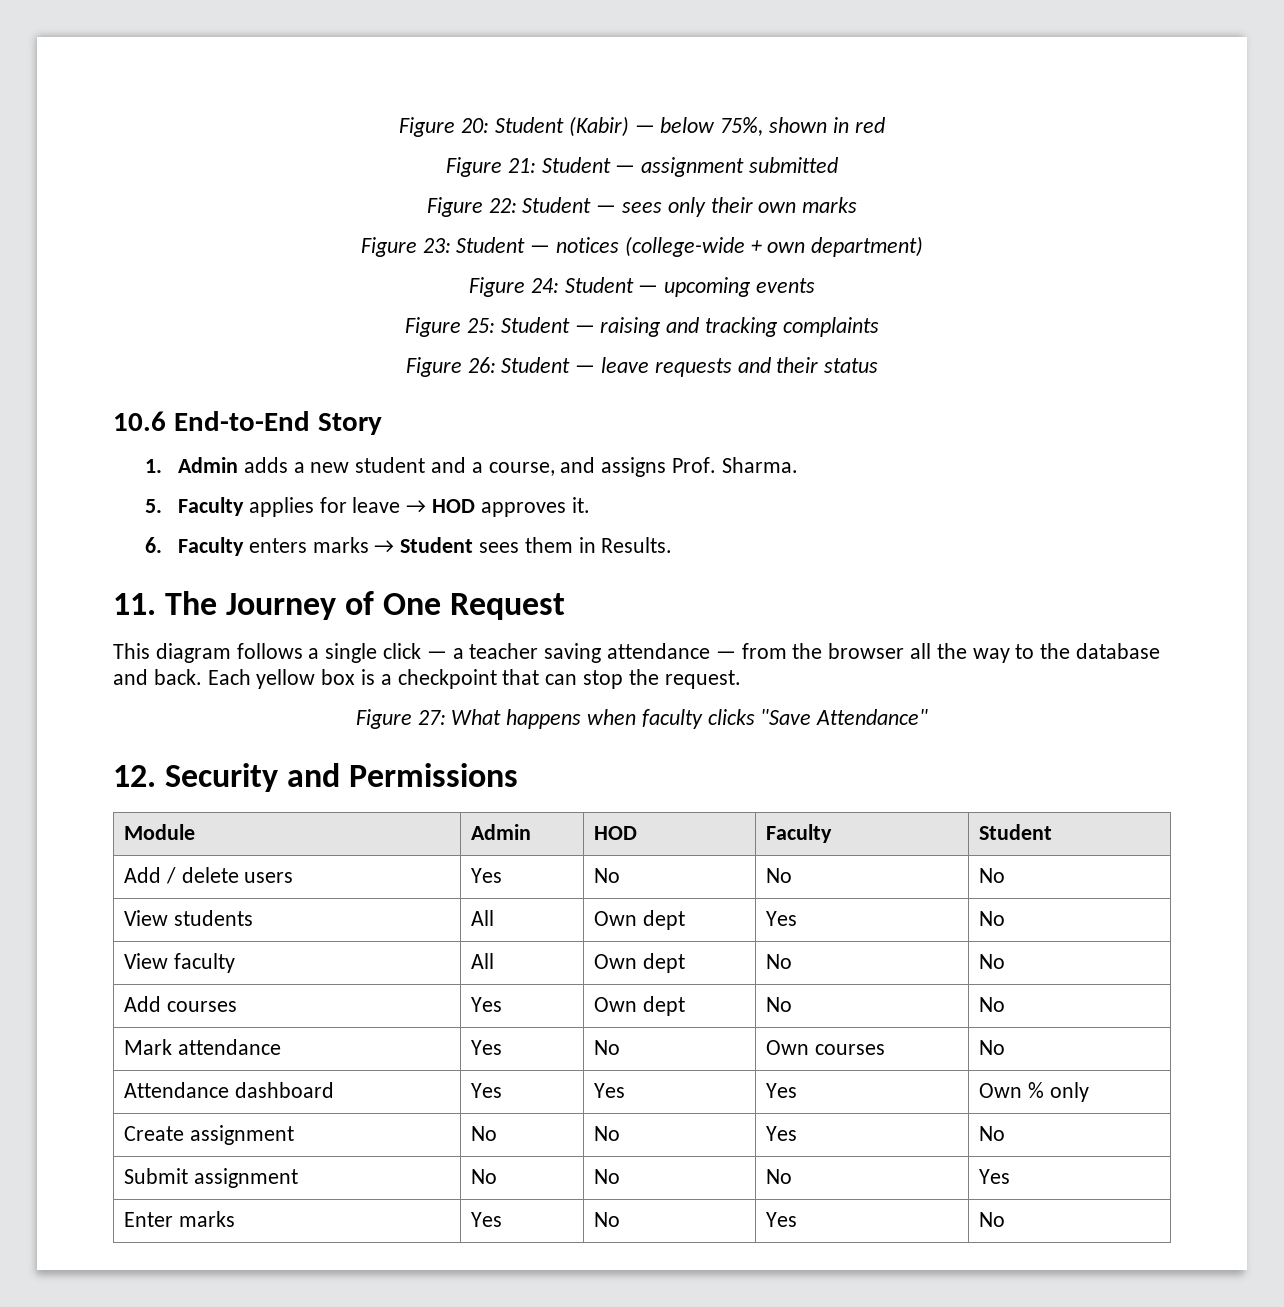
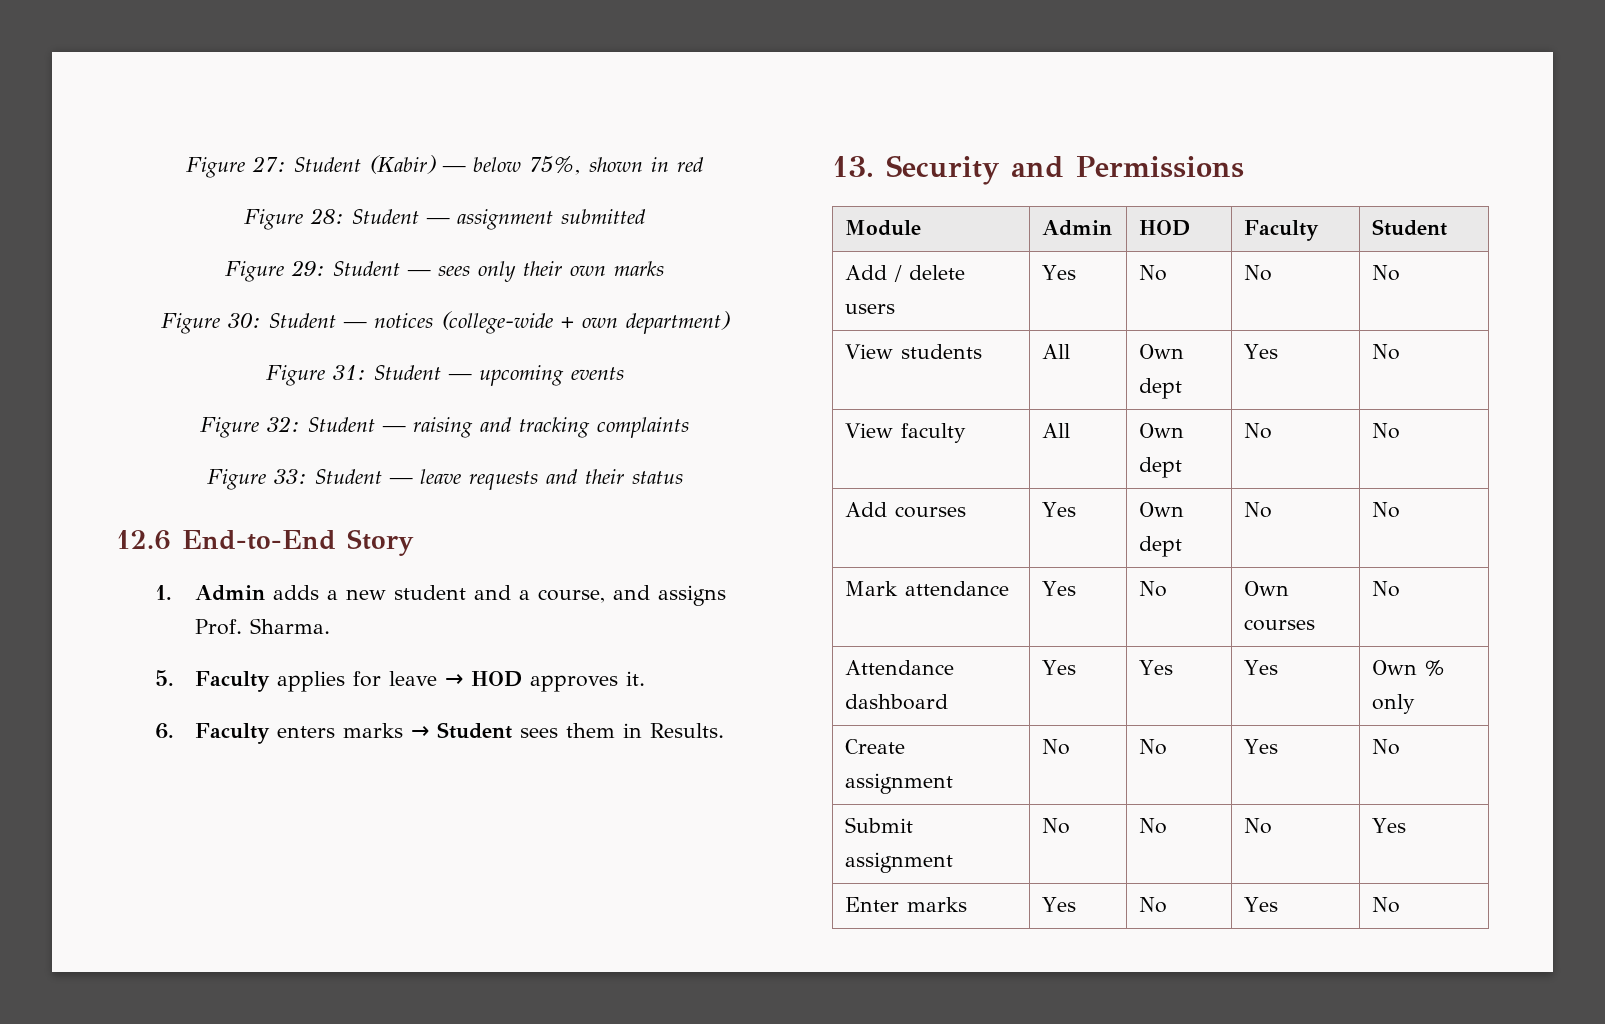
- Figure 20: Student (Kabir) — below 75%, shown in red
+ Figure 27: Student (Kabir) — below 75%, shown in red
- Figure 21: Student — assignment submitted
+ Figure 28: Student — assignment submitted
- Figure 22: Student — sees only their own marks
+ Figure 29: Student — sees only their own marks
- Figure 23: Student — notices (college-wide + own department)
+ Figure 30: Student — notices (college-wide + own department)
- Figure 24: Student — upcoming events
+ Figure 31: Student — upcoming events
- Figure 25: Student — raising and tracking complaints
+ Figure 32: Student — raising and tracking complaints
- Figure 26: Student — leave requests and their status
+ Figure 33: Student — leave requests and their status
- 10.6 End-to-End Story
+ 12.6 End-to-End Story
- 11. The Journey of One Request
- This diagram follows a single click — a teacher saving attendance — from the browser all the way to the database and back. Each yellow box is a checkpoint that can stop the request.
- Figure 27: What happens when faculty clicks "Save Attendance"
- 12. Security and Permissions
+ 13. Security and Permissions

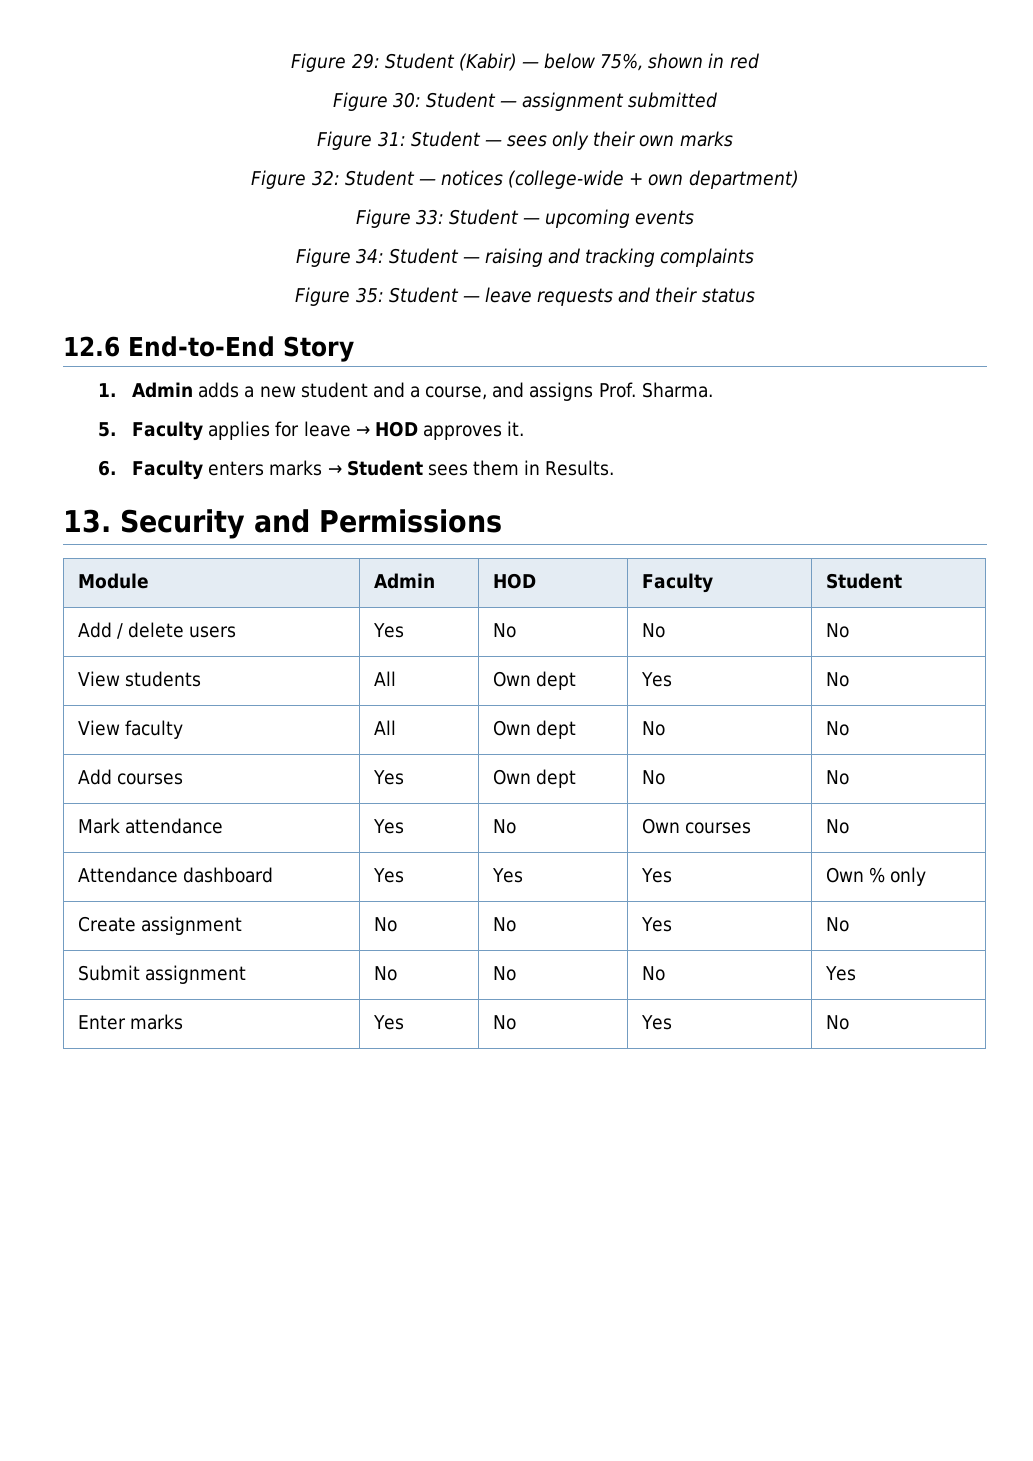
- Figure 27: Student (Kabir) — below 75%, shown in red
+ Figure 29: Student (Kabir) — below 75%, shown in red
- Figure 28: Student — assignment submitted
+ Figure 30: Student — assignment submitted
- Figure 29: Student — sees only their own marks
+ Figure 31: Student — sees only their own marks
- Figure 30: Student — notices (college-wide + own department)
+ Figure 32: Student — notices (college-wide + own department)
- Figure 31: Student — upcoming events
+ Figure 33: Student — upcoming events
- Figure 32: Student — raising and tracking complaints
+ Figure 34: Student — raising and tracking complaints
- Figure 33: Student — leave requests and their status
+ Figure 35: Student — leave requests and their status

